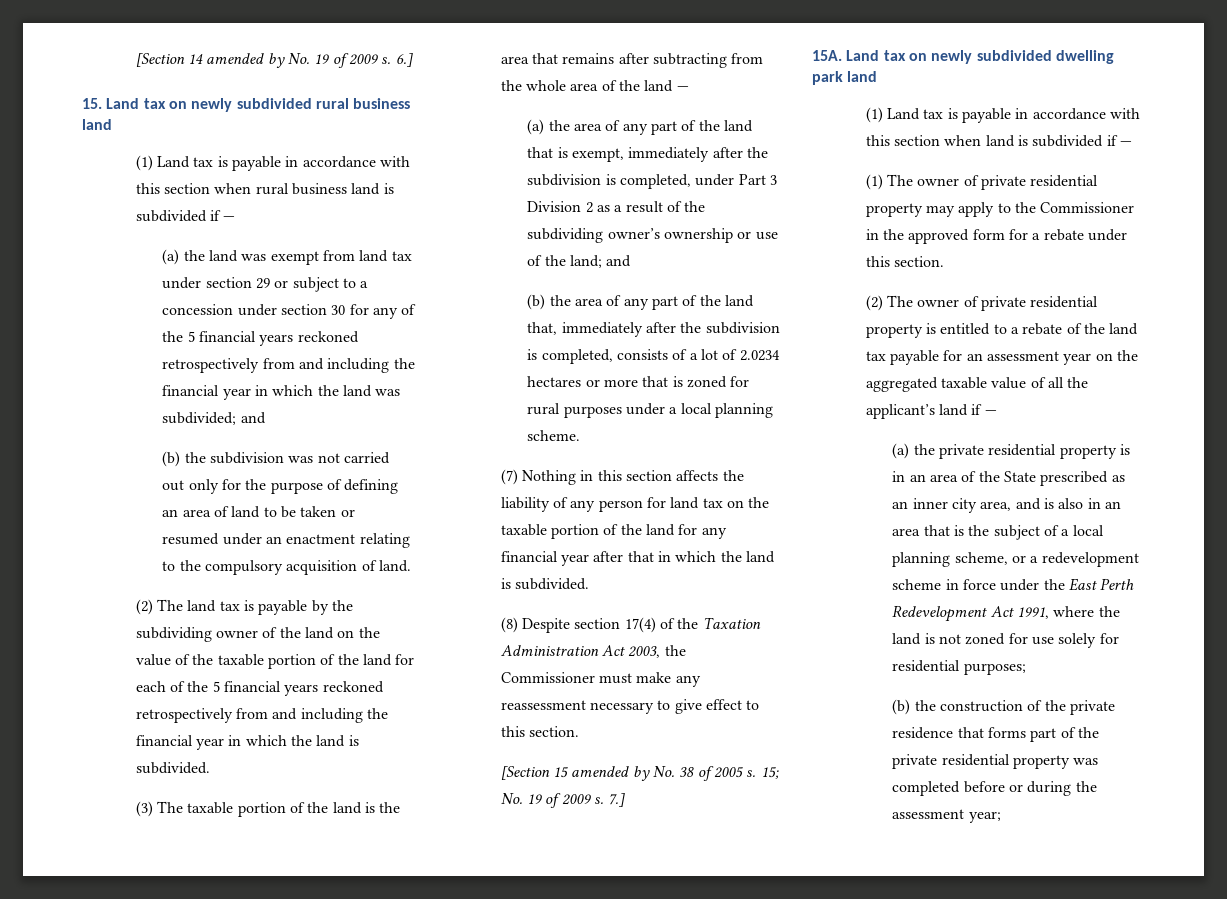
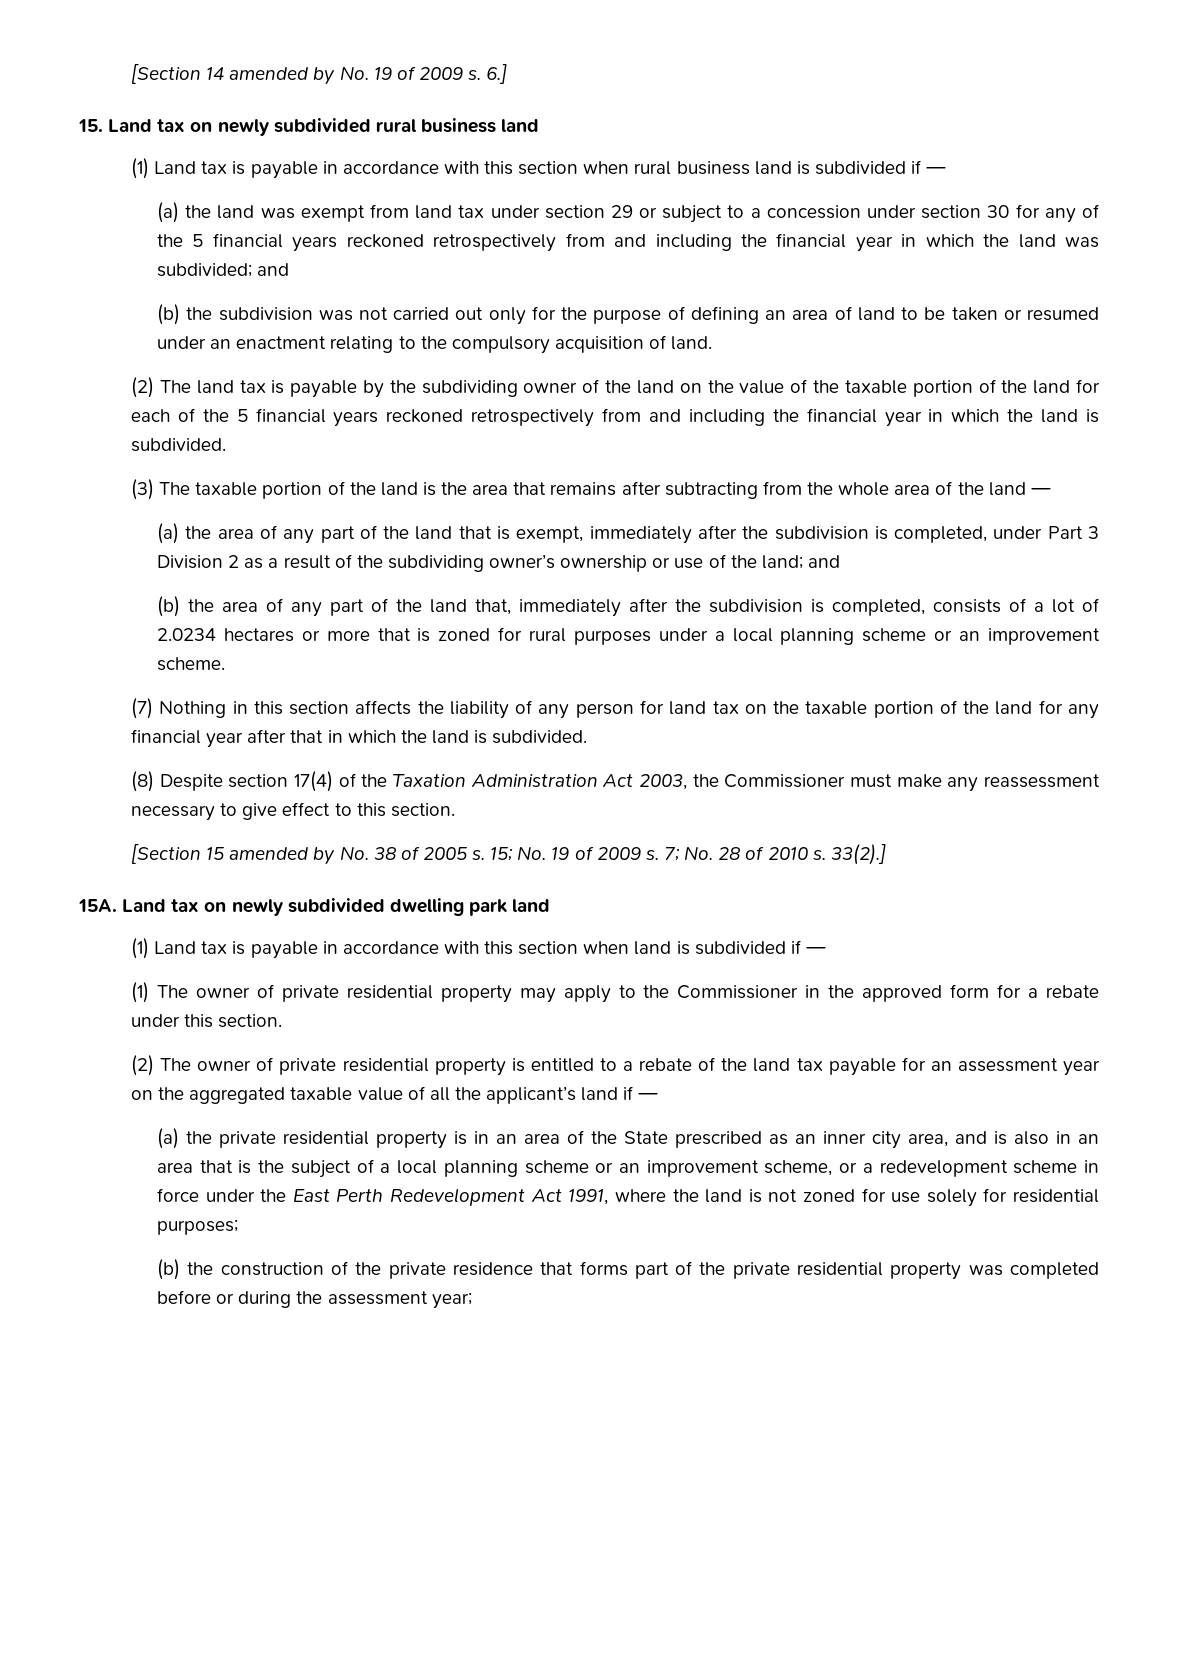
- (b) the area of any part of the land that, immediately after the subdivision is completed, consists of a lot of 2.0234 hectares or more that is zoned for rural purposes under a local planning scheme.
+ (b) the area of any part of the land that, immediately after the subdivision is completed, consists of a lot of 2.0234 hectares or more that is zoned for rural purposes under a local planning scheme or an improvement scheme.
- 7.]
+ 7; No. 28 of 2010 s. 33(2).]
- (a) the private residential property is in an area of the State prescribed as an inner city area, and is also in an area that is the subject of a local planning scheme, or a redevelopment scheme in force under the East Perth Redevelopment Act 1991, where the land is not zoned for use solely for residential purposes;
+ (a) the private residential property is in an area of the State prescribed as an inner city area, and is also in an area that is the subject of a local planning scheme or an improvement scheme, or a redevelopment scheme in force under the East Perth Redevelopment Act 1991, where the land is not zoned for use solely for residential purposes;

